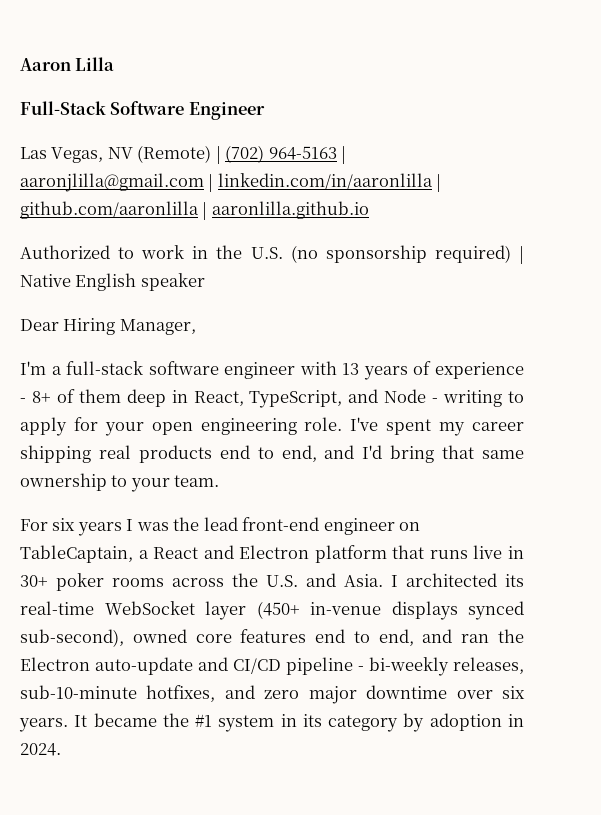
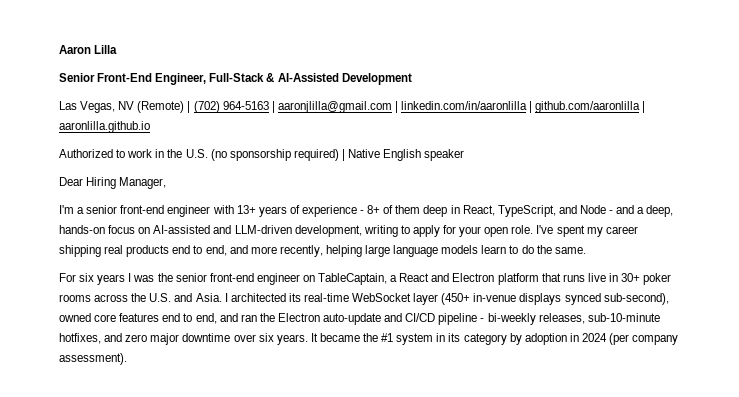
- Full-Stack Software Engineer
+ Senior Front-End Engineer, Full-Stack & AI-Assisted Development
- I'm a full-stack software engineer with 13 years of experience - 8+ of them deep in React, TypeScript, and Node - writing to apply for your open engineering role.
+ I'm a senior front-end engineer with 13+ years of experience - 8+ of them deep in React, TypeScript, and Node - and a deep, hands-on focus on AI-assisted and LLM-driven development, writing to apply for your open role.
- I've spent my career shipping real products end to end, and I'd bring that same ownership to your team.
+ I've spent my career shipping real products end to end, and more recently, helping large language models learn to do the same.
- For six years I was the lead front-end engineer on TableCaptain, a React and Electron platform that runs live in 30+ poker rooms across the U.S. and Asia.
+ For six years I was the senior front-end engineer on TableCaptain, a React and Electron platform that runs live in 30+ poker rooms across the U.S. and Asia.
- It became the #1 system in its category by adoption in 2024.
+ It became the #1 system in its category by adoption in 2024 (per company assessment).

